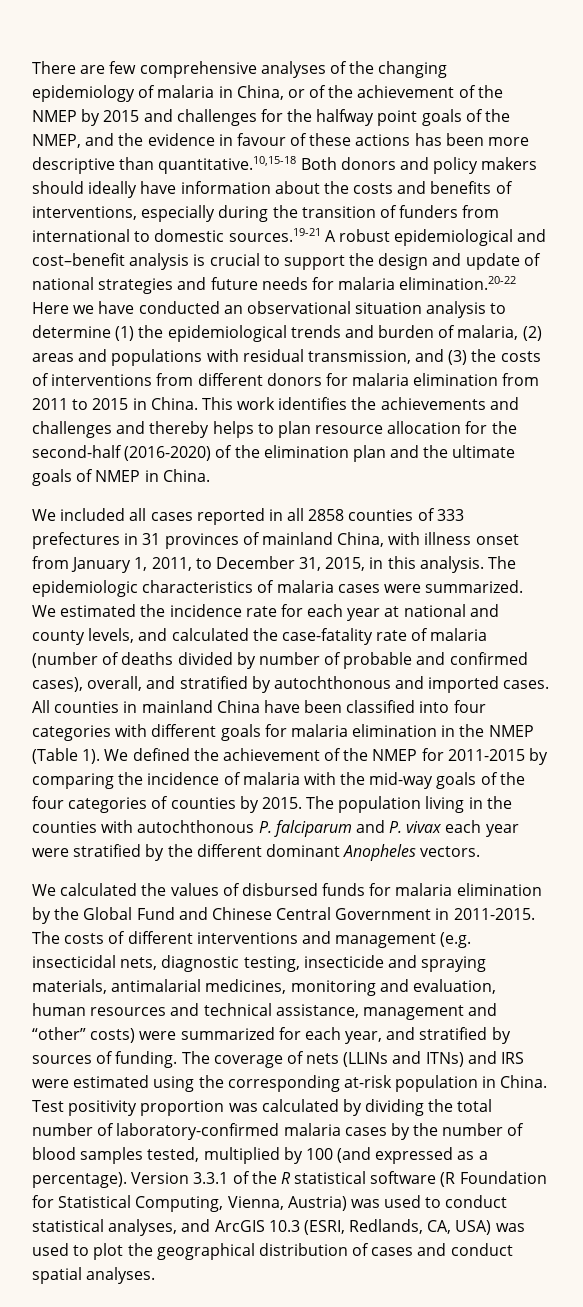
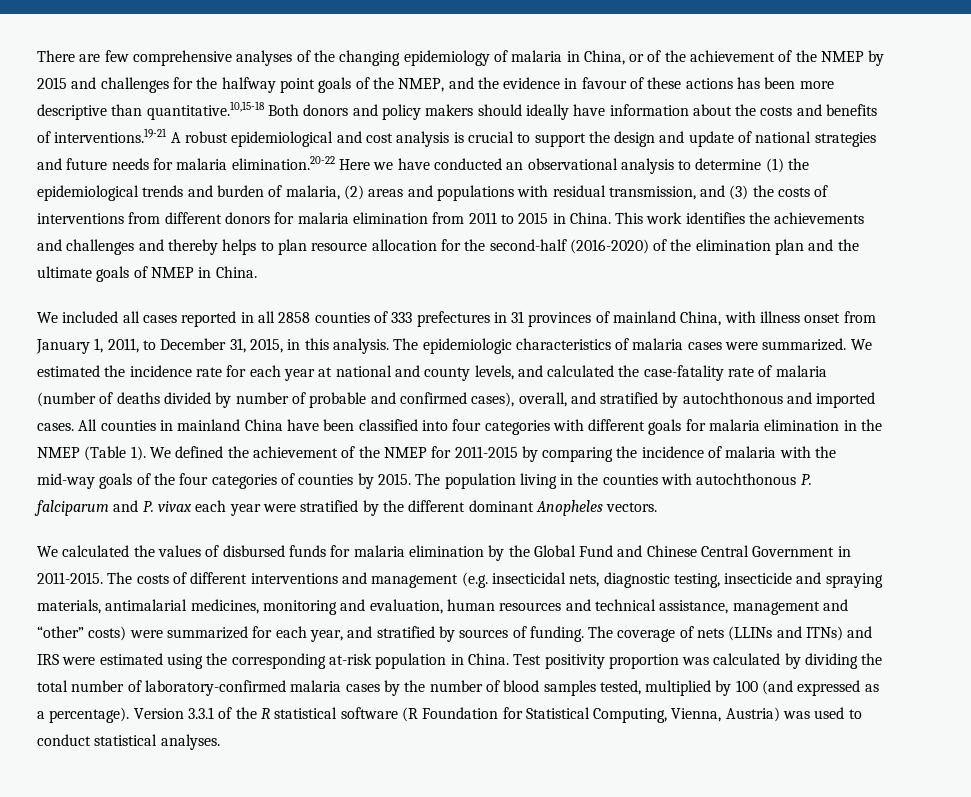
- There are few comprehensive analyses of the changing epidemiology of malaria in China, or of the achievement of the NMEP by 2015 and challenges for the halfway point goals of the NMEP, and the evidence in favour of these actions has been more descriptive than quantitative.10,15-18 Both donors and policy makers should ideally have information about the costs and benefits of interventions, especially during the transition of funders from international to domestic sources.19-21 A robust epidemiological and cost–benefit analysis is crucial to support the design and update of national strategies and future needs for malaria elimination.20-22 Here we have conducted an observational situation analysis to determine (1) the epidemiological trends and burden of malaria, (2) areas and populations with residual transmission, and (3) the costs of interventions from different donors for malaria elimination from 2011 to 2015 in China.
+ There are few comprehensive analyses of the changing epidemiology of malaria in China, or of the achievement of the NMEP by 2015 and challenges for the halfway point goals of the NMEP, and the evidence in favour of these actions has been more descriptive than quantitative.10,15-18 Both donors and policy makers should ideally have information about the costs and benefits of interventions.19-21 A robust epidemiological and cost analysis is crucial to support the design and update of national strategies and future needs for malaria elimination.20-22 Here we have conducted an observational analysis to determine (1) the epidemiological trends and burden of malaria, (2) areas and populations with residual transmission, and (3) the costs of interventions from different donors for malaria elimination from 2011 to 2015 in China.
- Version 3.3.1 of the R statistical software (R Foundation for Statistical Computing, Vienna, Austria) was used to conduct statistical analyses, and ArcGIS 10.3 (ESRI, Redlands, CA, USA) was used to plot the geographical distribution of cases and conduct spatial analyses.
+ Version 3.3.1 of the R statistical software (R Foundation for Statistical Computing, Vienna, Austria) was used to conduct statistical analyses.

